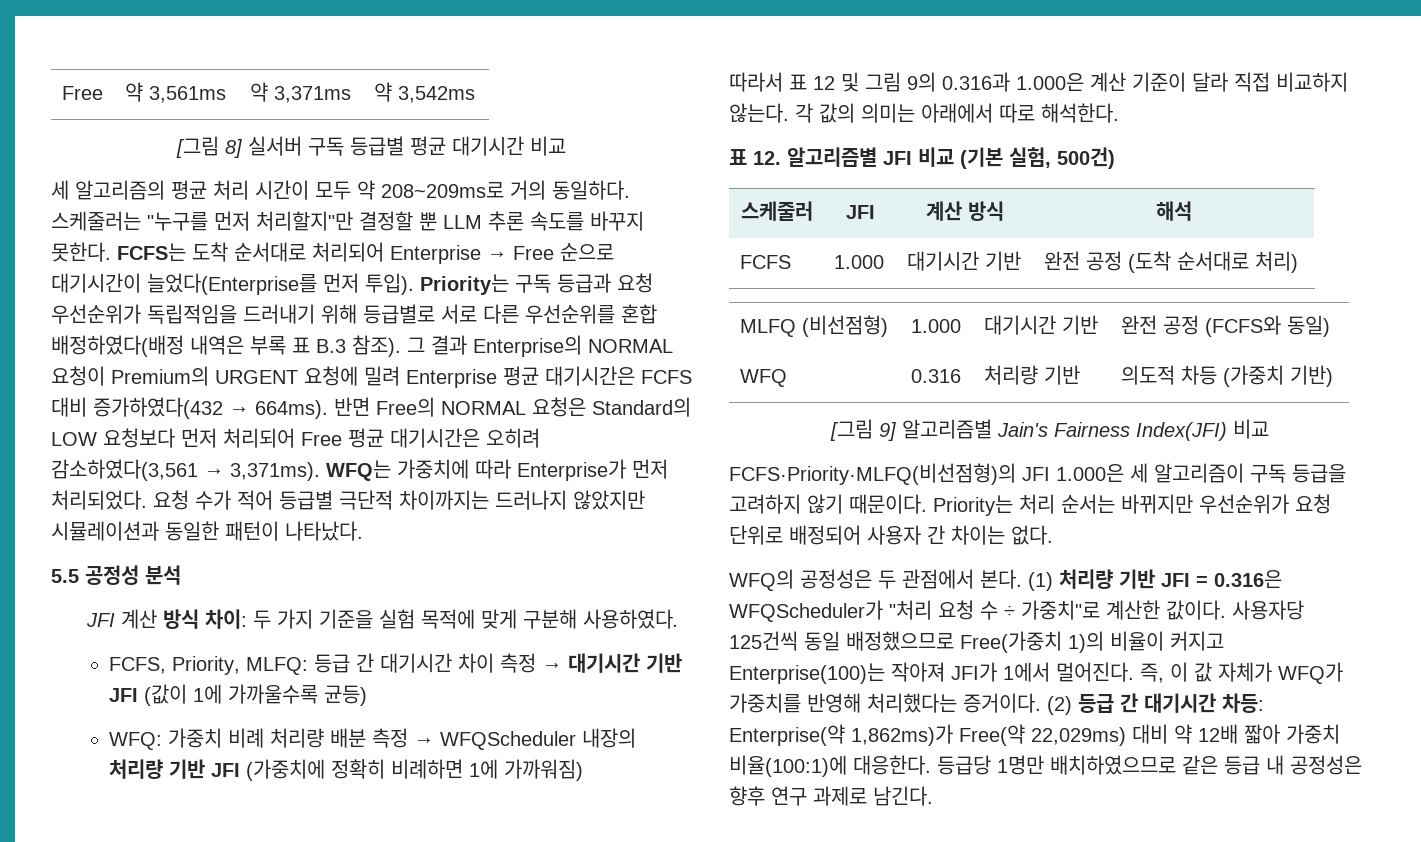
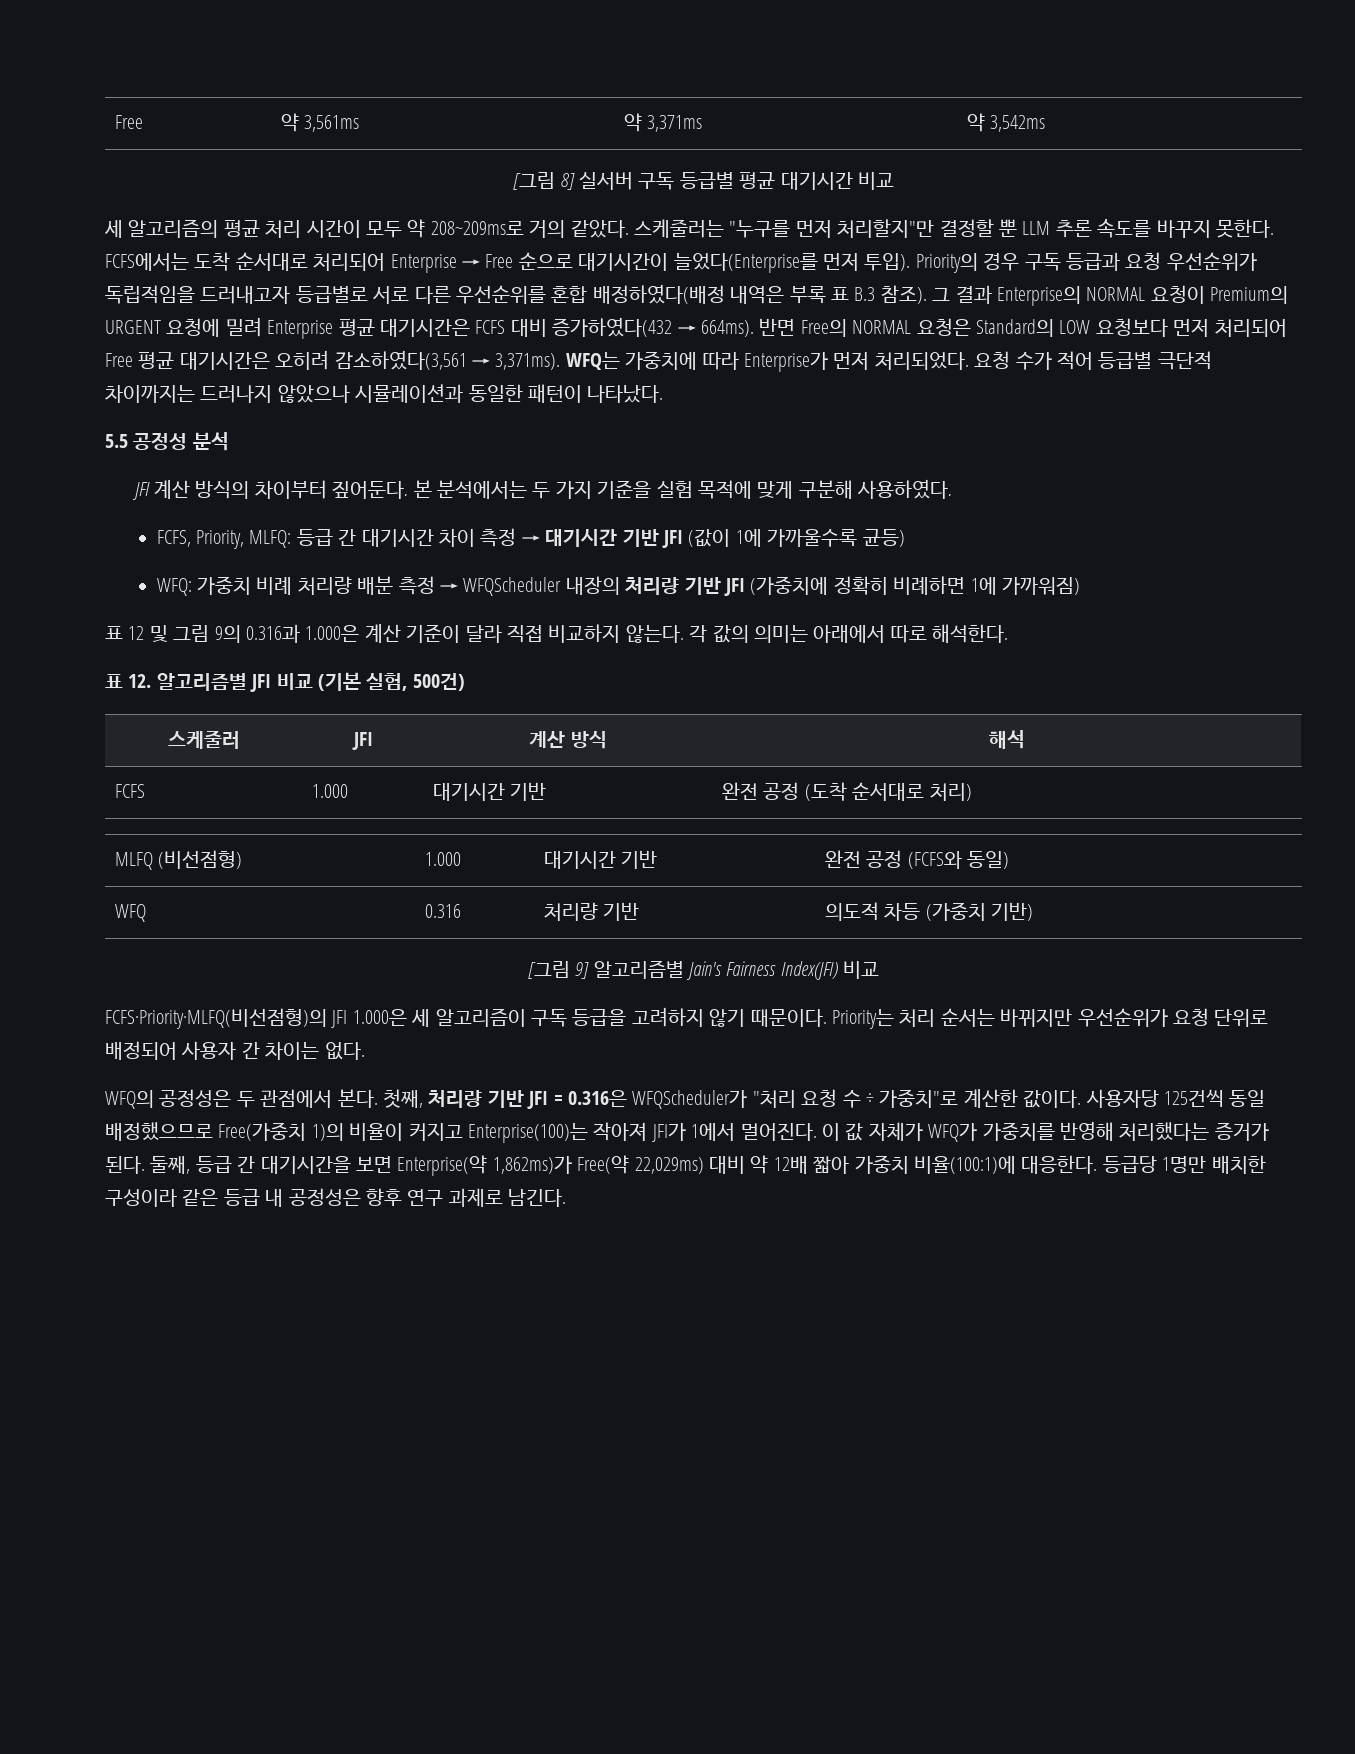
- 세 알고리즘의 평균 처리 시간이 모두 약 208~209ms로 거의 동일하다.
+ 세 알고리즘의 평균 처리 시간이 모두 약 208~209ms로 거의 같았다.
- FCFS는 도착 순서대로 처리되어 Enterprise → Free 순으로 대기시간이 늘었다(Enterprise를 먼저 투입).
+ FCFS에서는 도착 순서대로 처리되어 Enterprise → Free 순으로 대기시간이 늘었다(Enterprise를 먼저 투입).
- Priority는 구독 등급과 요청 우선순위가 독립적임을 드러내기 위해 등급별로 서로 다른 우선순위를 혼합 배정하였다(배정 내역은 부록 표 B.3 참조).
+ Priority의 경우 구독 등급과 요청 우선순위가 독립적임을 드러내고자 등급별로 서로 다른 우선순위를 혼합 배정하였다(배정 내역은 부록 표 B.3 참조).
- 요청 수가 적어 등급별 극단적 차이까지는 드러나지 않았지만 시뮬레이션과 동일한 패턴이 나타났다.
+ 요청 수가 적어 등급별 극단적 차이까지는 드러나지 않았으나 시뮬레이션과 동일한 패턴이 나타났다.
- JFI 계산 방식 차이: 두 가지 기준을 실험 목적에 맞게 구분해 사용하였다.
+ JFI 계산 방식의 차이부터 짚어둔다. 본 분석에서는 두 가지 기준을 실험 목적에 맞게 구분해 사용하였다.
- 따라서 표 12 및 그림 9의 0.316과 1.000은 계산 기준이 달라 직접 비교하지 않는다.
+ 표 12 및 그림 9의 0.316과 1.000은 계산 기준이 달라 직접 비교하지 않는다.
- (1) 처리량 기반 JFI = 0.316은 WFQScheduler가 "처리 요청 수 ÷ 가중치"로 계산한 값이다.
+ 첫째, 처리량 기반 JFI = 0.316은 WFQScheduler가 "처리 요청 수 ÷ 가중치"로 계산한 값이다.
- 즉, 이 값 자체가 WFQ가 가중치를 반영해 처리했다는 증거이다. (2) 등급 간 대기시간 차등: Enterprise(약 1,862ms)가 Free(약 22,029ms) 대비 약 12배 짧아 가중치 비율(100:1)에 대응한다.
+ 이 값 자체가 WFQ가 가중치를 반영해 처리했다는 증거가 된다. 둘째, 등급 간 대기시간을 보면 Enterprise(약 1,862ms)가 Free(약 22,029ms) 대비 약 12배 짧아 가중치 비율(100:1)에 대응한다.
- 등급당 1명만 배치하였으므로 같은 등급 내 공정성은 향후 연구 과제로 남긴다.
+ 등급당 1명만 배치한 구성이라 같은 등급 내 공정성은 향후 연구 과제로 남긴다.

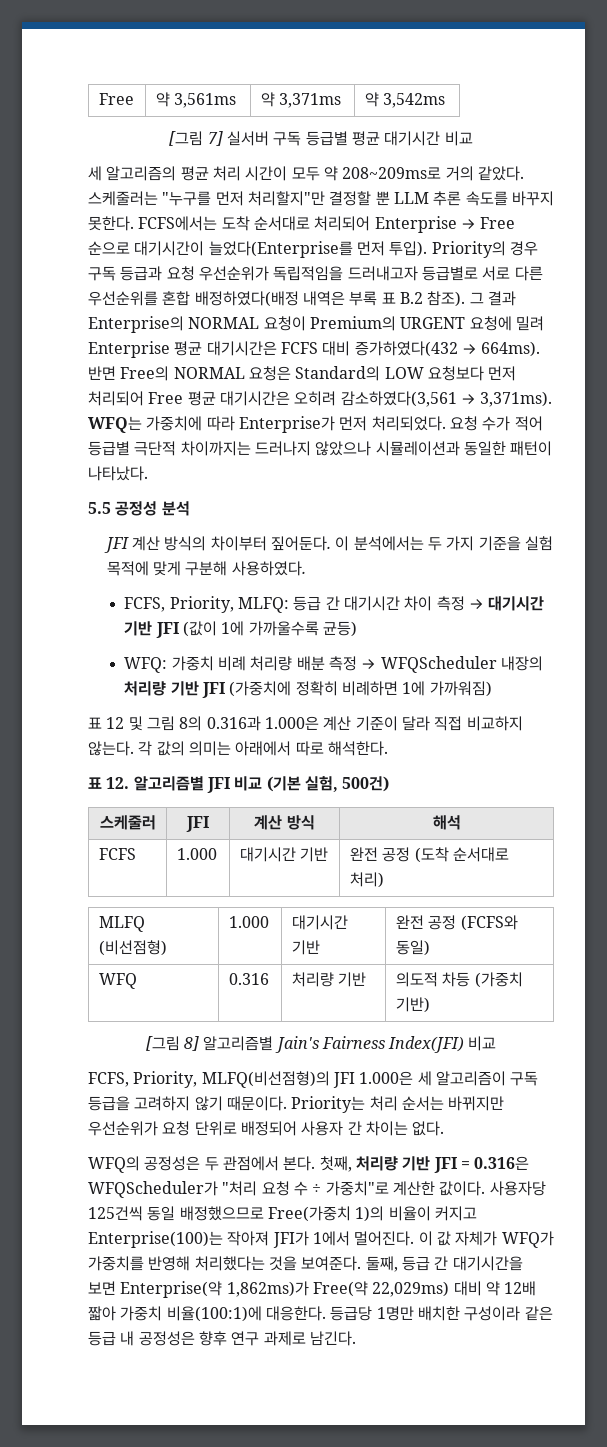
- [그림 8] 실서버 구독 등급별 평균 대기시간 비교
+ [그림 7] 실서버 구독 등급별 평균 대기시간 비교
- Priority의 경우 구독 등급과 요청 우선순위가 독립적임을 드러내고자 등급별로 서로 다른 우선순위를 혼합 배정하였다(배정 내역은 부록 표 B.3 참조).
+ Priority의 경우 구독 등급과 요청 우선순위가 독립적임을 드러내고자 등급별로 서로 다른 우선순위를 혼합 배정하였다(배정 내역은 부록 표 B.2 참조).
- 본 분석에서는 두 가지 기준을 실험 목적에 맞게 구분해 사용하였다.
+ 이 분석에서는 두 가지 기준을 실험 목적에 맞게 구분해 사용하였다.
- 표 12 및 그림 9의 0.316과 1.000은 계산 기준이 달라 직접 비교하지 않는다.
+ 표 12 및 그림 8의 0.316과 1.000은 계산 기준이 달라 직접 비교하지 않는다.
- [그림 9] 알고리즘별 Jain's Fairness Index(JFI) 비교
+ [그림 8] 알고리즘별 Jain's Fairness Index(JFI) 비교
- FCFS·Priority·MLFQ(비선점형)의 JFI 1.000은 세 알고리즘이 구독 등급을 고려하지 않기 때문이다.
+ FCFS, Priority, MLFQ(비선점형)의 JFI 1.000은 세 알고리즘이 구독 등급을 고려하지 않기 때문이다.
- 이 값 자체가 WFQ가 가중치를 반영해 처리했다는 증거가 된다.
+ 이 값 자체가 WFQ가 가중치를 반영해 처리했다는 것을 보여준다.

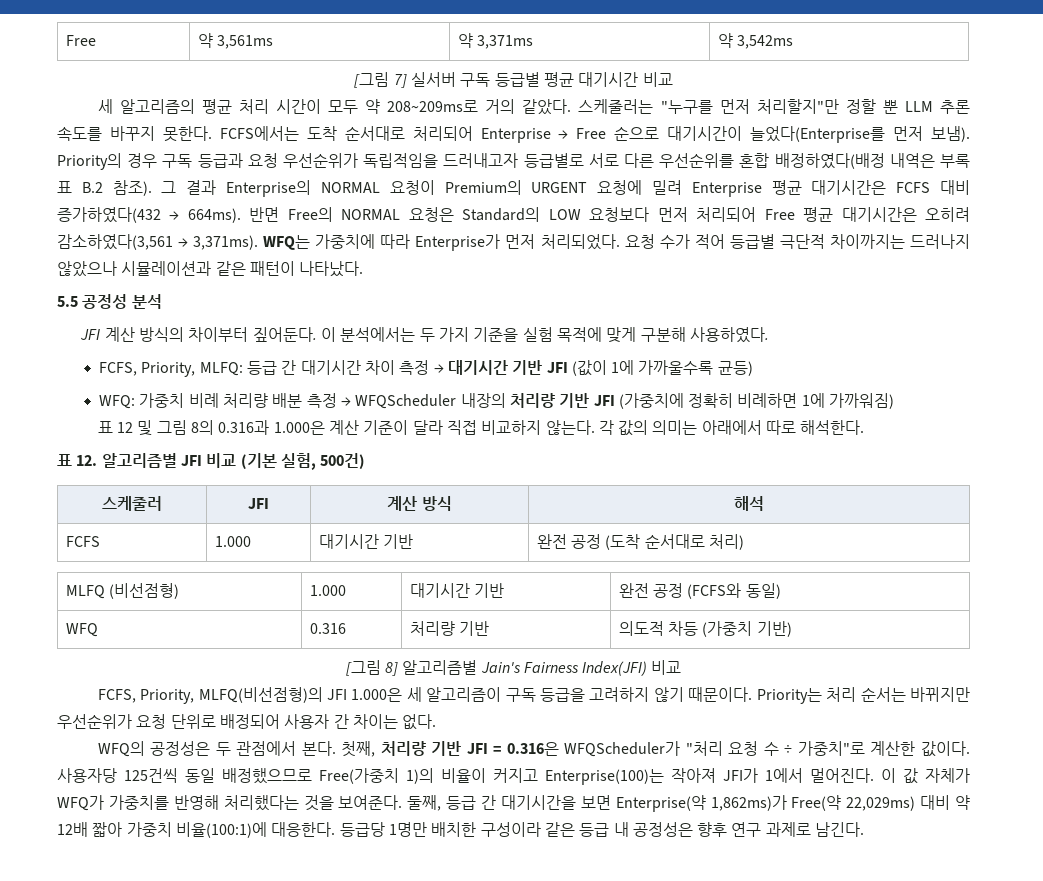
- 스케줄러는 "누구를 먼저 처리할지"만 결정할 뿐 LLM 추론 속도를 바꾸지 못한다.
+ 스케줄러는 "누구를 먼저 처리할지"만 정할 뿐 LLM 추론 속도를 바꾸지 못한다.
- FCFS에서는 도착 순서대로 처리되어 Enterprise → Free 순으로 대기시간이 늘었다(Enterprise를 먼저 투입).
+ FCFS에서는 도착 순서대로 처리되어 Enterprise → Free 순으로 대기시간이 늘었다(Enterprise를 먼저 보냄).
- 요청 수가 적어 등급별 극단적 차이까지는 드러나지 않았으나 시뮬레이션과 동일한 패턴이 나타났다.
+ 요청 수가 적어 등급별 극단적 차이까지는 드러나지 않았으나 시뮬레이션과 같은 패턴이 나타났다.

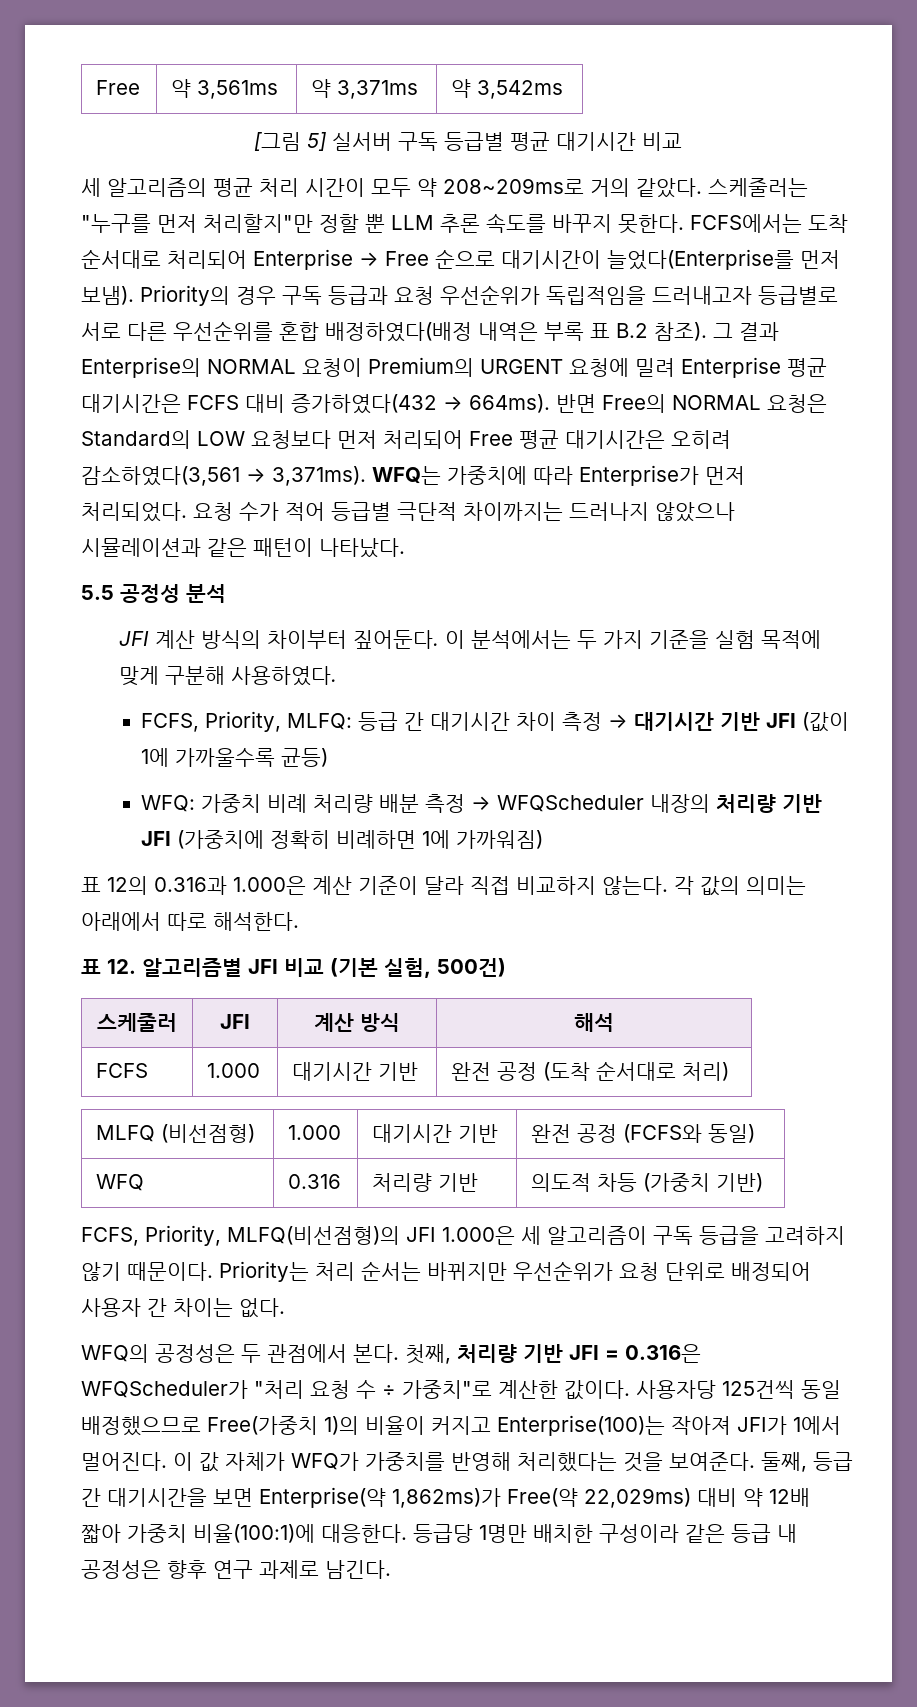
- [그림 7] 실서버 구독 등급별 평균 대기시간 비교
+ [그림 5] 실서버 구독 등급별 평균 대기시간 비교
- 표 12 및 그림 8의 0.316과 1.000은 계산 기준이 달라 직접 비교하지 않는다.
+ 표 12의 0.316과 1.000은 계산 기준이 달라 직접 비교하지 않는다.
- [그림 8] 알고리즘별 Jain's Fairness Index(JFI) 비교

